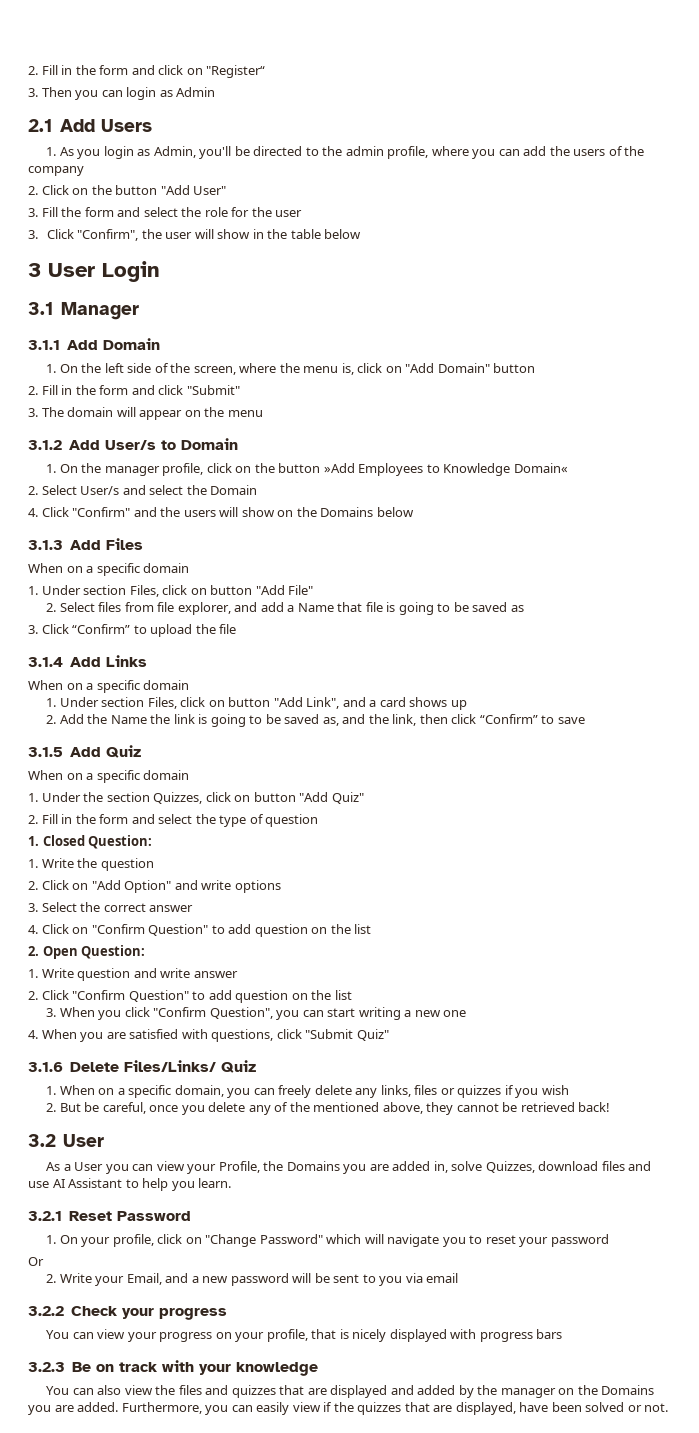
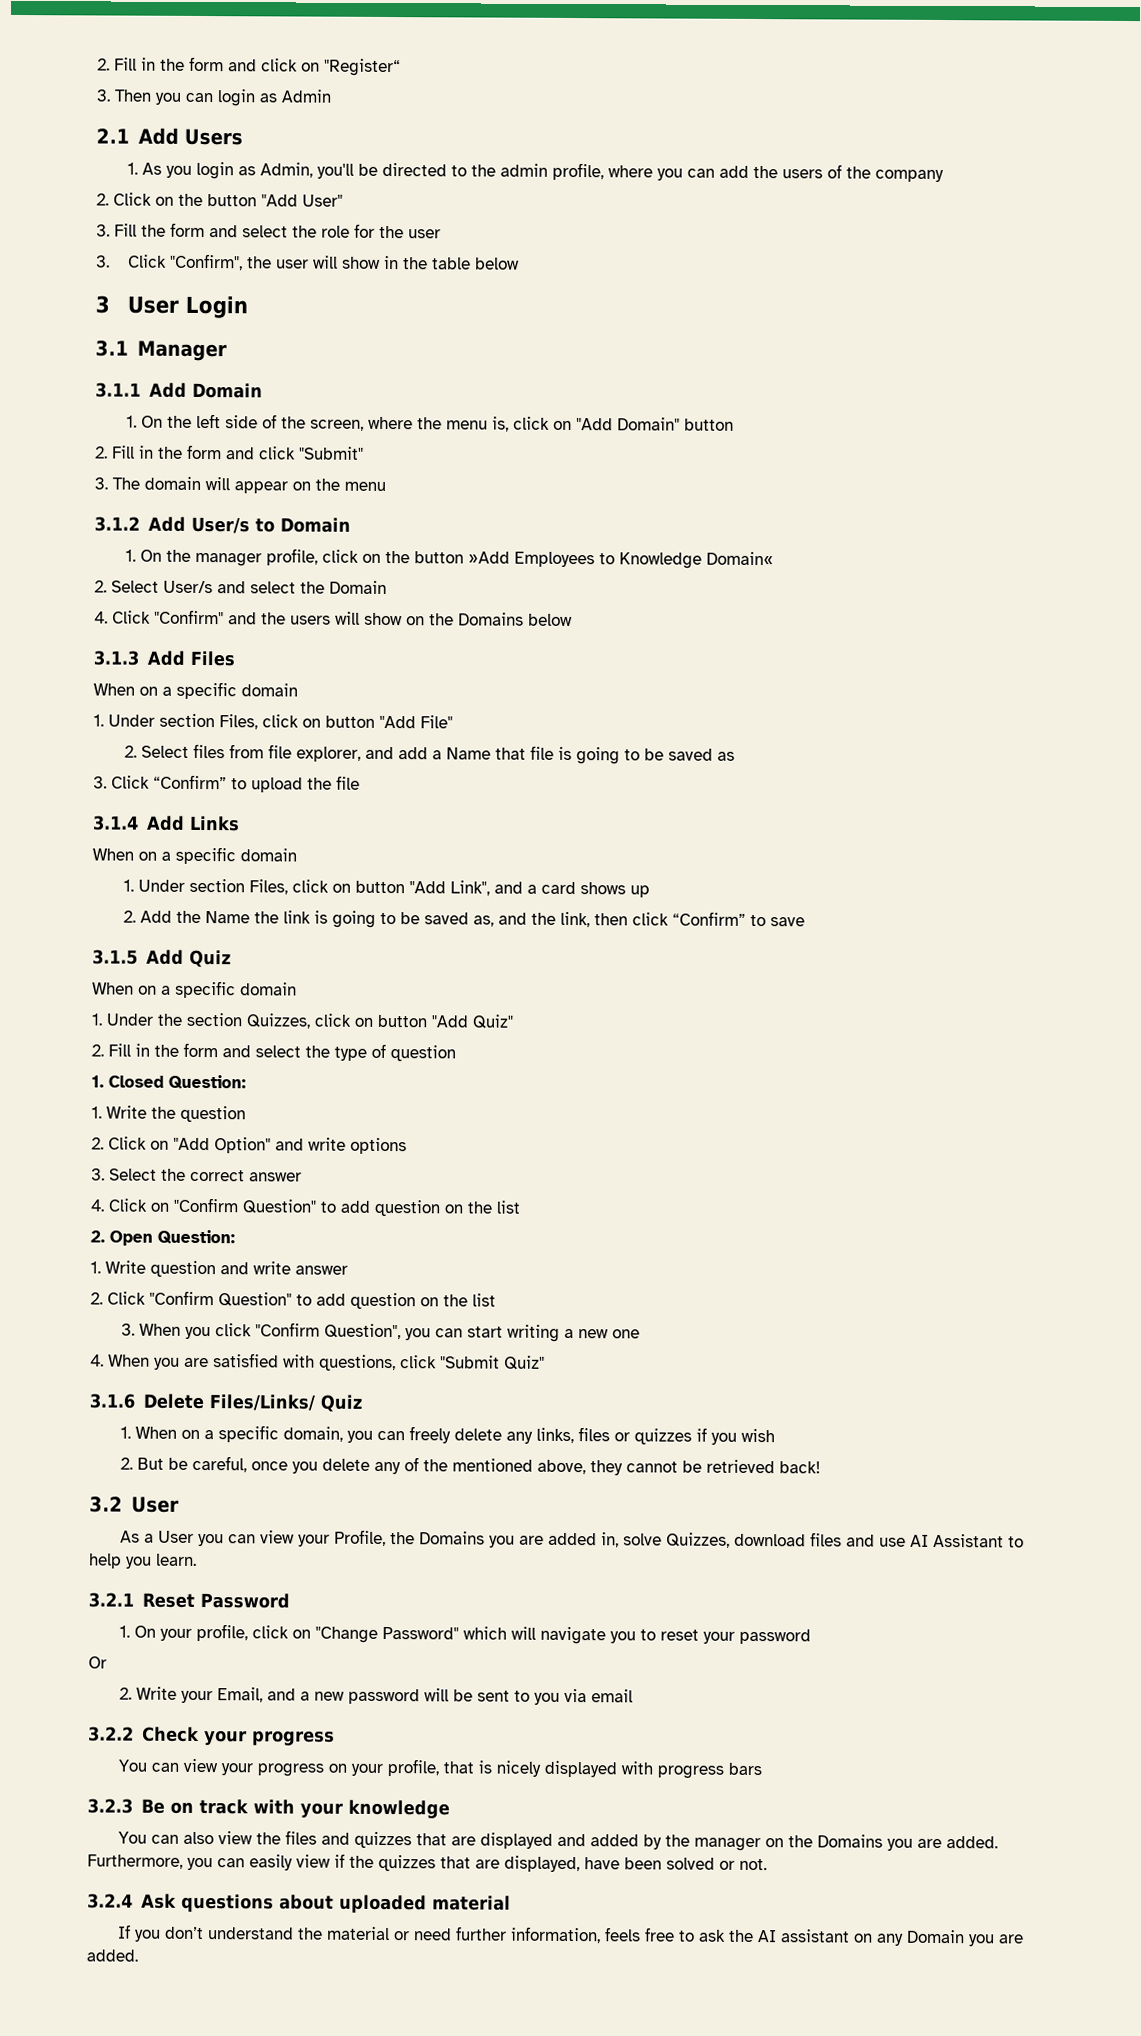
+ 3.2.4 Ask questions about uploaded material
+ If you don’t understand the material or need further information, feels free to ask the AI assistant on any Domain you are added.

